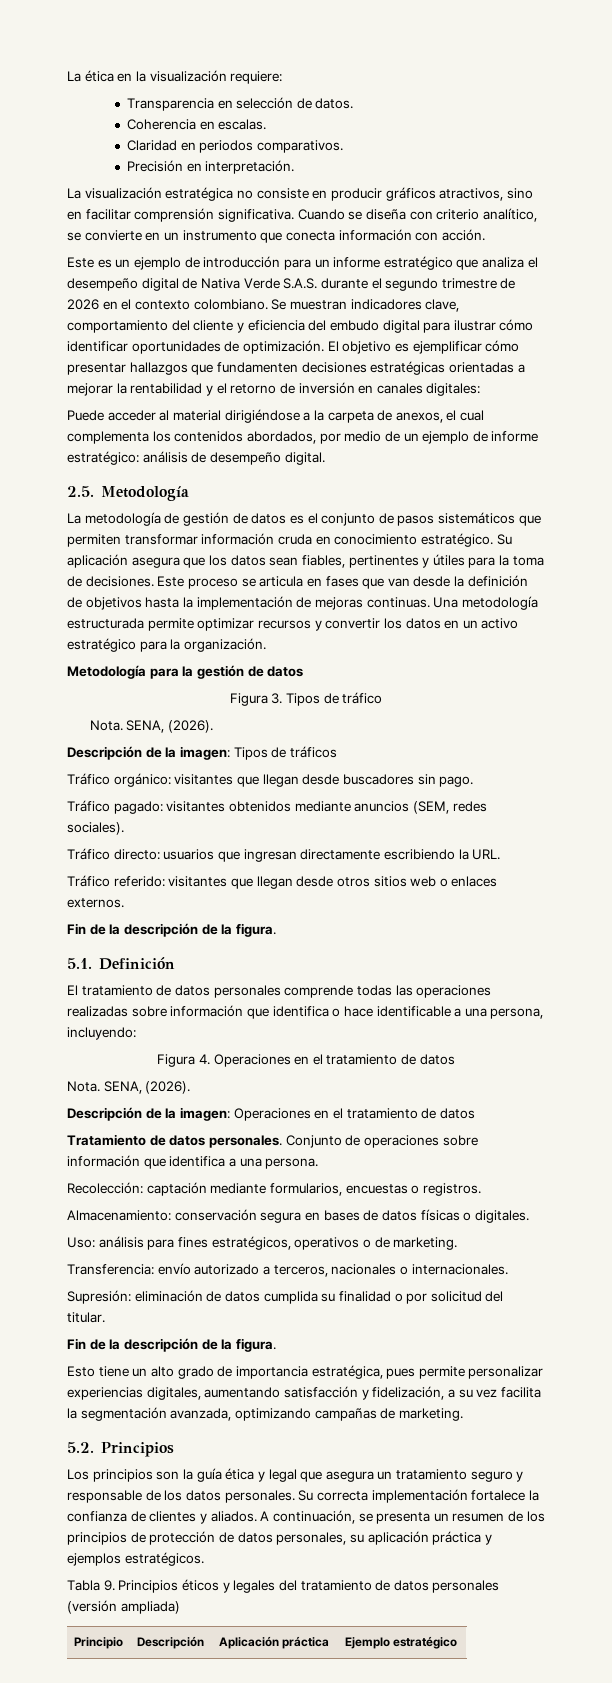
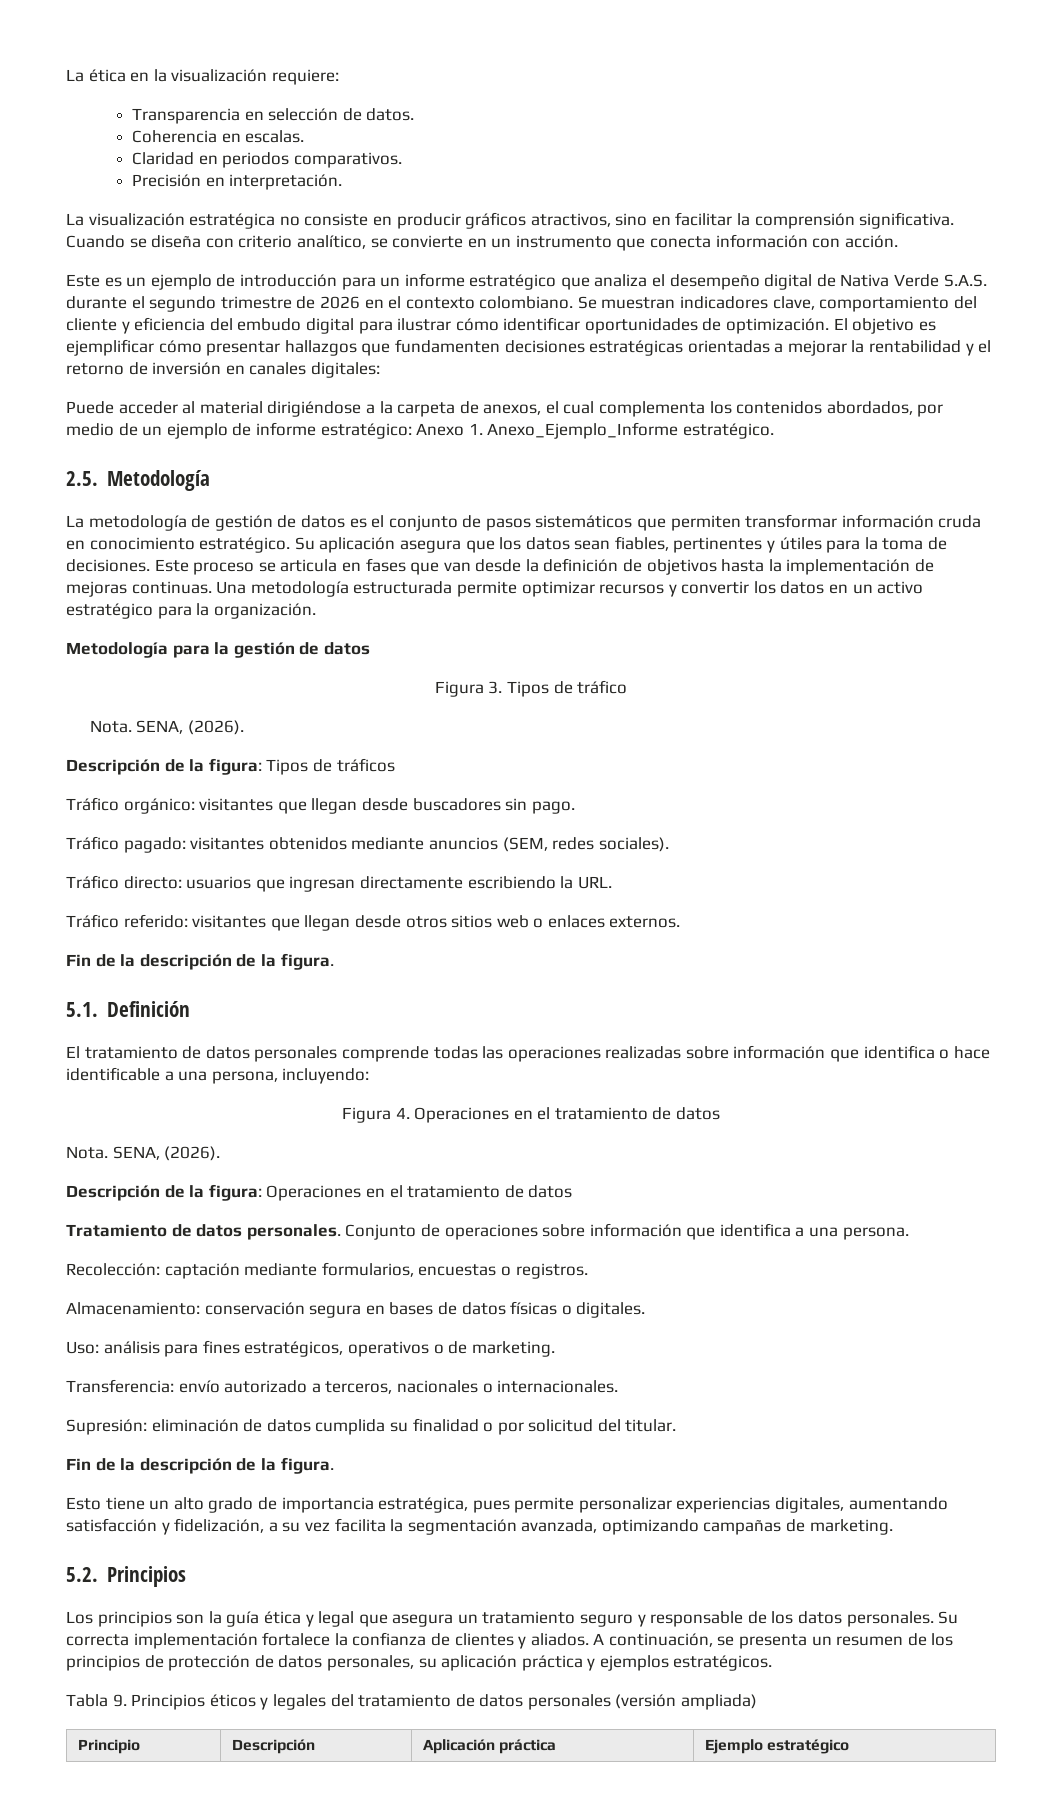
- La visualización estratégica no consiste en producir gráficos atractivos, sino en facilitar comprensión significativa.
+ La visualización estratégica no consiste en producir gráficos atractivos, sino en facilitar la comprensión significativa.
- Puede acceder al material dirigiéndose a la carpeta de anexos, el cual complementa los contenidos abordados, por medio de un ejemplo de informe estratégico: análisis de desempeño digital.
+ Puede acceder al material dirigiéndose a la carpeta de anexos, el cual complementa los contenidos abordados, por medio de un ejemplo de informe estratégico: Anexo 1. Anexo_Ejemplo_Informe estratégico.
- Descripción de la imagen: Tipos de tráficos
+ Descripción de la figura: Tipos de tráficos
- Descripción de la imagen: Operaciones en el tratamiento de datos
+ Descripción de la figura: Operaciones en el tratamiento de datos

